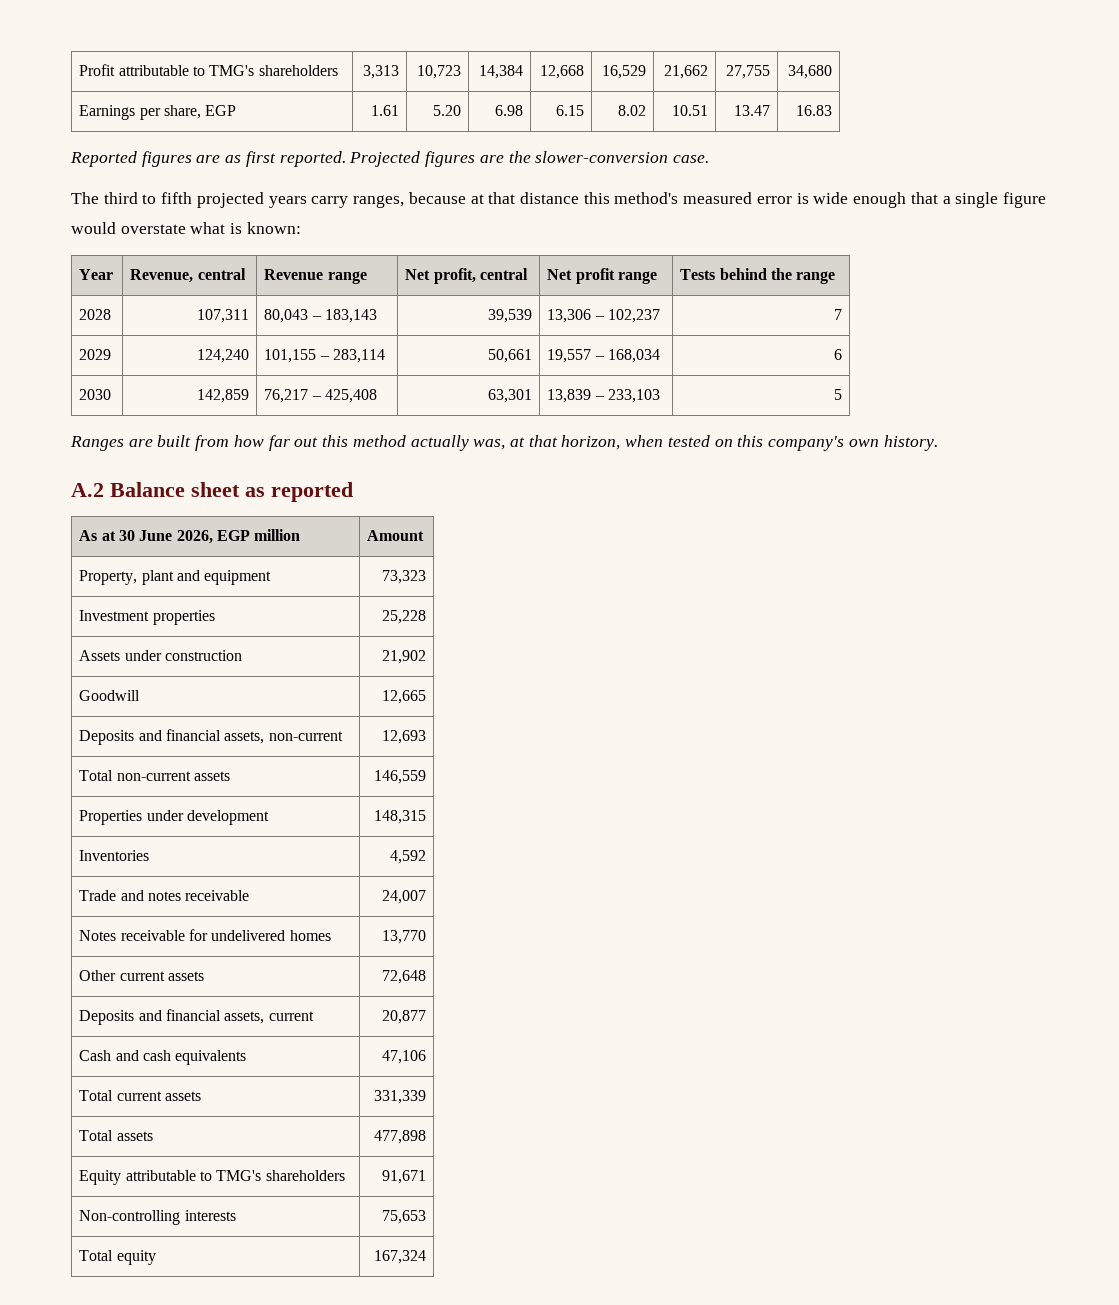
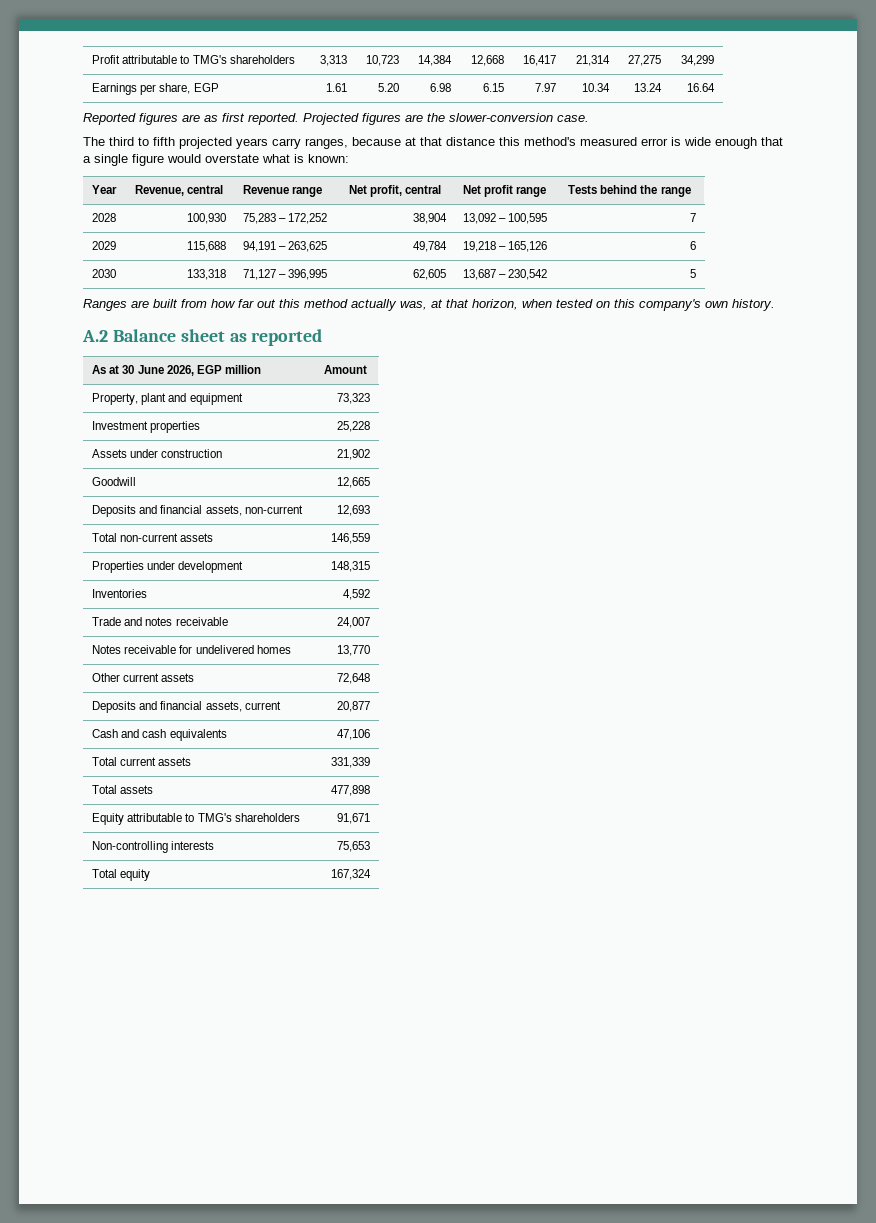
- Profit attributable to TMG's shareholders | 3,313 | 10,723 | 14,384 | 12,668 | 16,529 | 21,662 | 27,755 | 34,680
+ Profit attributable to TMG's shareholders | 3,313 | 10,723 | 14,384 | 12,668 | 16,417 | 21,314 | 27,275 | 34,299
- Earnings per share, EGP | 1.61 | 5.20 | 6.98 | 6.15 | 8.02 | 10.51 | 13.47 | 16.83
+ Earnings per share, EGP | 1.61 | 5.20 | 6.98 | 6.15 | 7.97 | 10.34 | 13.24 | 16.64
- 2028 | 107,311 | 80,043 – 183,143 | 39,539 | 13,306 – 102,237 | 7
- 2029 | 124,240 | 101,155 – 283,114 | 50,661 | 19,557 – 168,034 | 6
- 2030 | 142,859 | 76,217 – 425,408 | 63,301 | 13,839 – 233,103 | 5
+ 2028 | 100,930 | 75,283 – 172,252 | 38,904 | 13,092 – 100,595 | 7
+ 2029 | 115,688 | 94,191 – 263,625 | 49,784 | 19,218 – 165,126 | 6
+ 2030 | 133,318 | 71,127 – 396,995 | 62,605 | 13,687 – 230,542 | 5

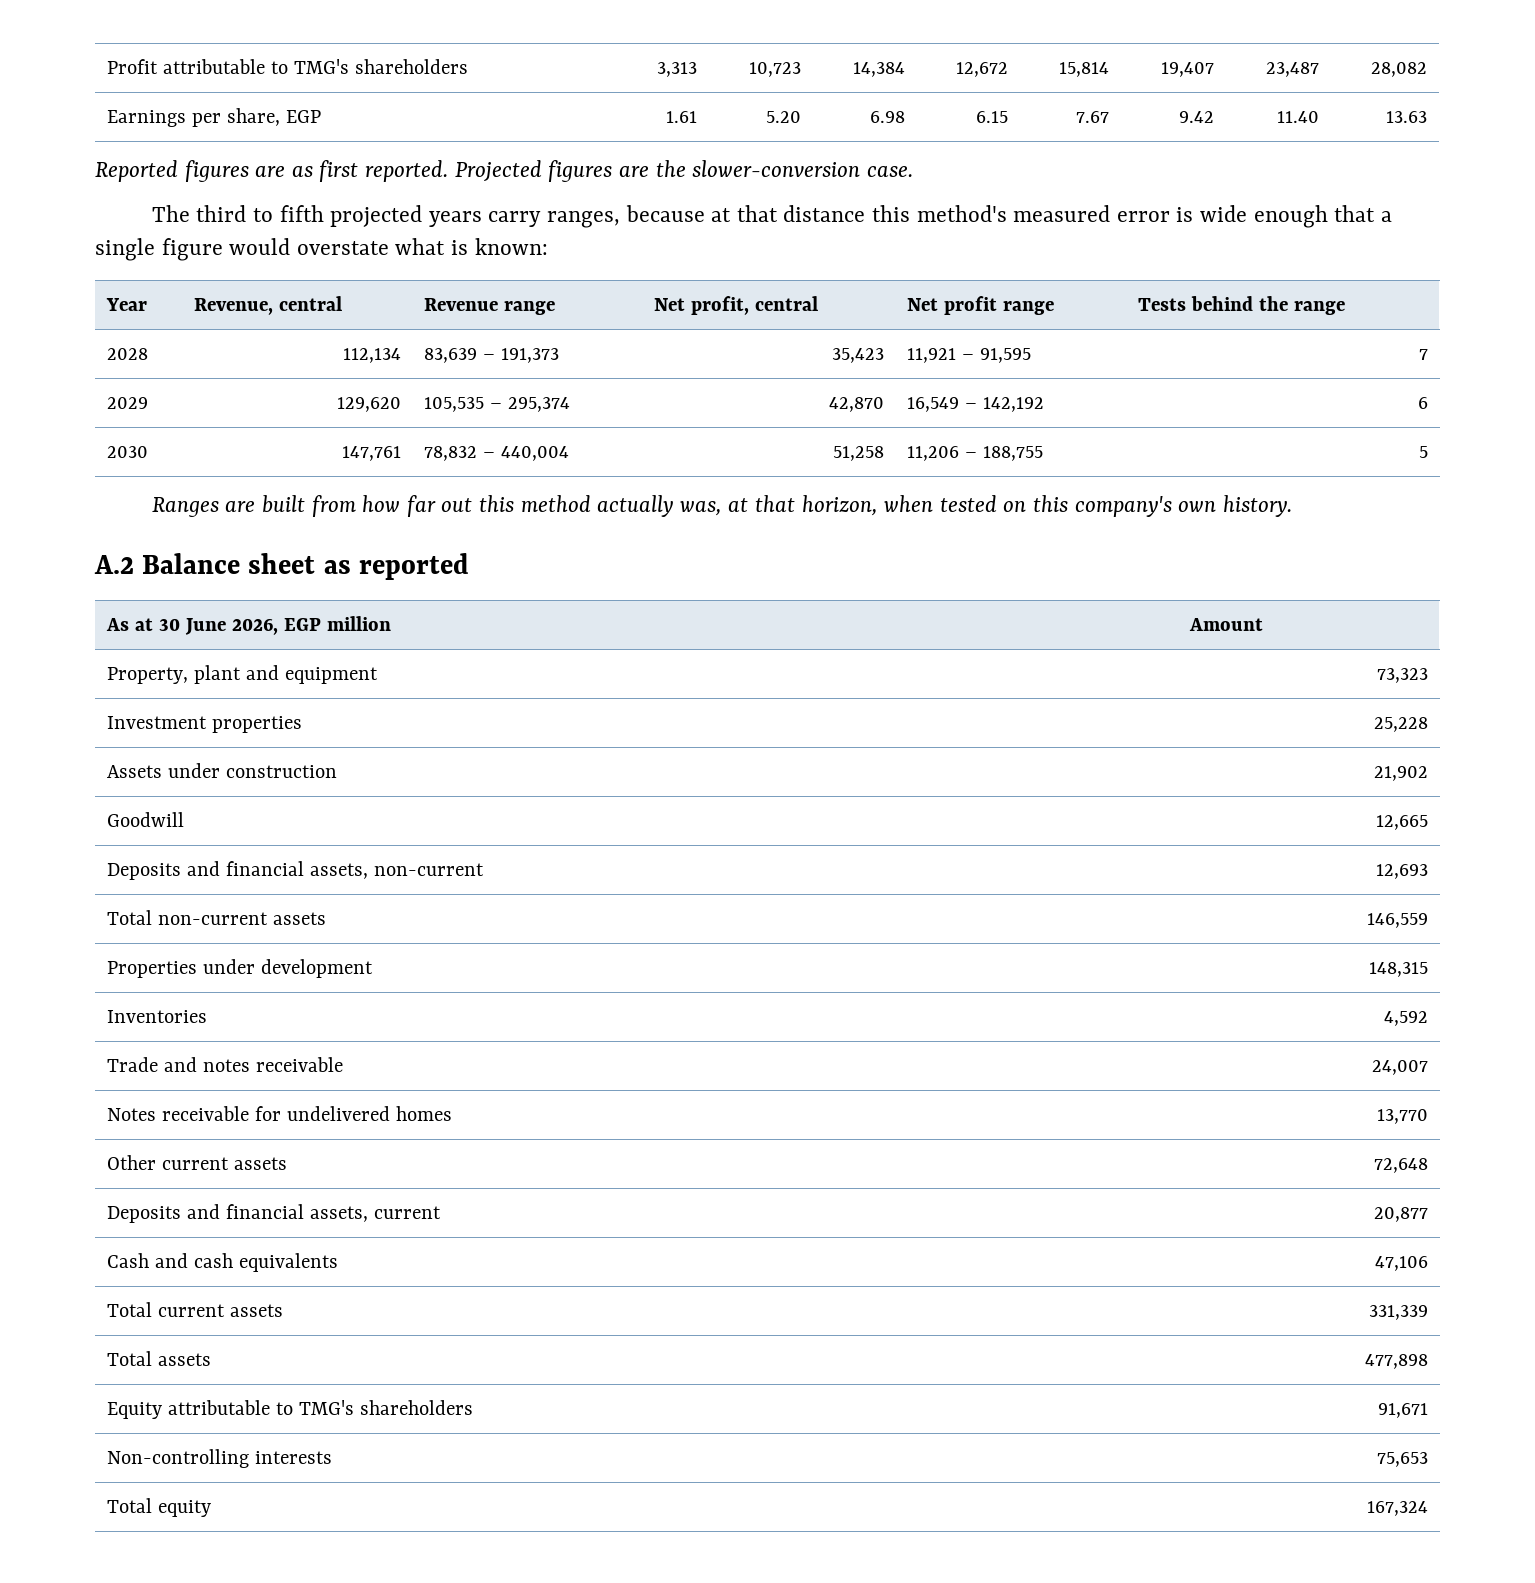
- Profit attributable to TMG's shareholders | 3,313 | 10,723 | 14,384 | 12,668 | 16,417 | 21,314 | 27,275 | 34,299
+ Profit attributable to TMG's shareholders | 3,313 | 10,723 | 14,384 | 12,672 | 15,814 | 19,407 | 23,487 | 28,082
- Earnings per share, EGP | 1.61 | 5.20 | 6.98 | 6.15 | 7.97 | 10.34 | 13.24 | 16.64
+ Earnings per share, EGP | 1.61 | 5.20 | 6.98 | 6.15 | 7.67 | 9.42 | 11.40 | 13.63
- 2028 | 100,930 | 75,283 – 172,252 | 38,904 | 13,092 – 100,595 | 7
- 2029 | 115,688 | 94,191 – 263,625 | 49,784 | 19,218 – 165,126 | 6
- 2030 | 133,318 | 71,127 – 396,995 | 62,605 | 13,687 – 230,542 | 5
+ 2028 | 112,134 | 83,639 – 191,373 | 35,423 | 11,921 – 91,595 | 7
+ 2029 | 129,620 | 105,535 – 295,374 | 42,870 | 16,549 – 142,192 | 6
+ 2030 | 147,761 | 78,832 – 440,004 | 51,258 | 11,206 – 188,755 | 5

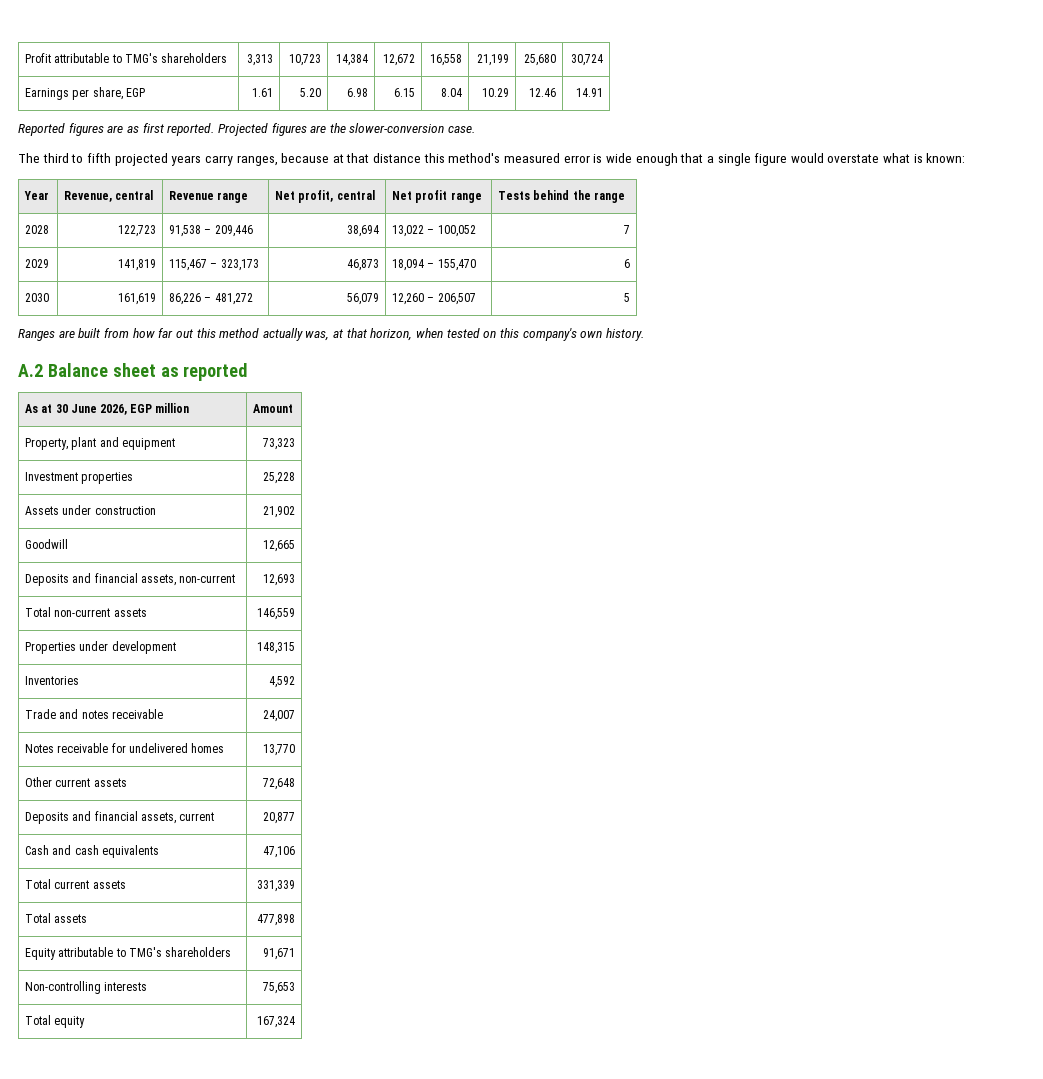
- Profit attributable to TMG's shareholders | 3,313 | 10,723 | 14,384 | 12,672 | 15,814 | 19,407 | 23,487 | 28,082
+ Profit attributable to TMG's shareholders | 3,313 | 10,723 | 14,384 | 12,672 | 16,558 | 21,199 | 25,680 | 30,724
- Earnings per share, EGP | 1.61 | 5.20 | 6.98 | 6.15 | 7.67 | 9.42 | 11.40 | 13.63
+ Earnings per share, EGP | 1.61 | 5.20 | 6.98 | 6.15 | 8.04 | 10.29 | 12.46 | 14.91
- 2028 | 112,134 | 83,639 – 191,373 | 35,423 | 11,921 – 91,595 | 7
- 2029 | 129,620 | 105,535 – 295,374 | 42,870 | 16,549 – 142,192 | 6
- 2030 | 147,761 | 78,832 – 440,004 | 51,258 | 11,206 – 188,755 | 5
+ 2028 | 122,723 | 91,538 – 209,446 | 38,694 | 13,022 – 100,052 | 7
+ 2029 | 141,819 | 115,467 – 323,173 | 46,873 | 18,094 – 155,470 | 6
+ 2030 | 161,619 | 86,226 – 481,272 | 56,079 | 12,260 – 206,507 | 5

